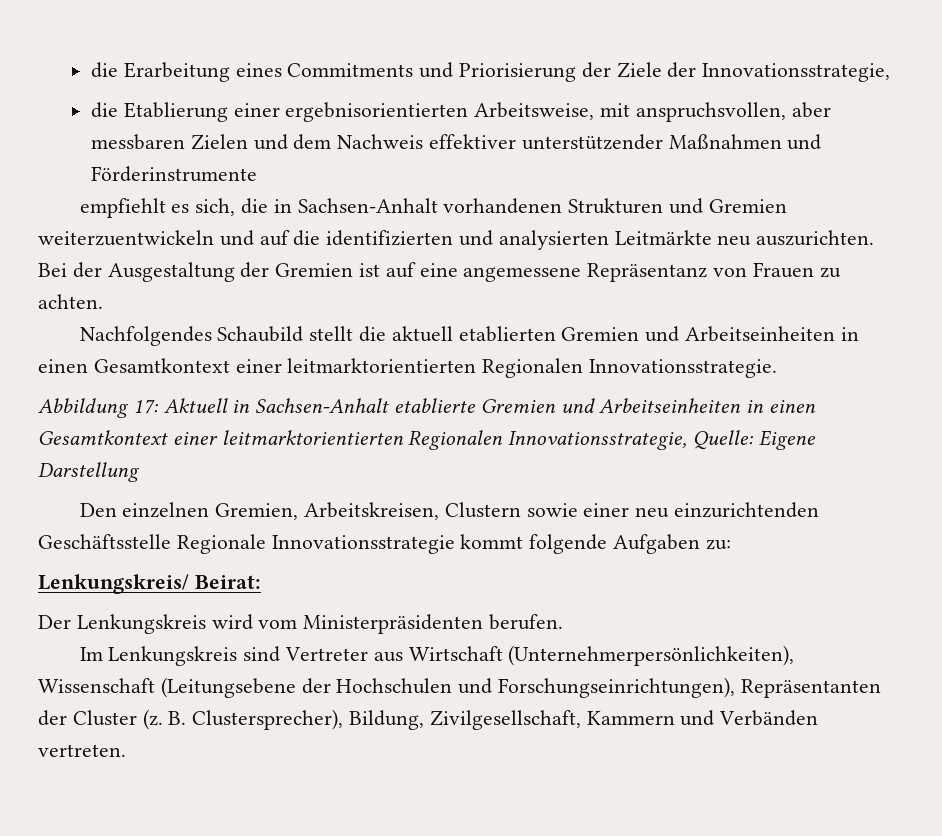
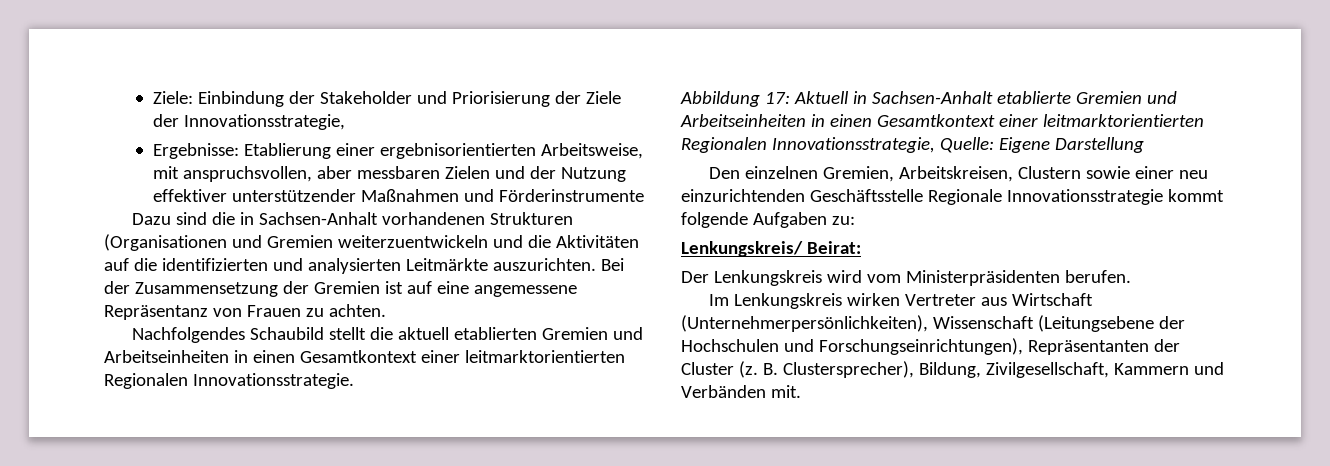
- die Erarbeitung eines Commitments und Priorisierung der Ziele der Innovationsstrategie,
+ Ziele: Einbindung der Stakeholder und Priorisierung der Ziele der Innovationsstrategie,
- die Etablierung einer ergebnisorientierten Arbeitsweise, mit anspruchsvollen, aber messbaren Zielen und dem Nachweis effektiver unterstützender Maßnahmen und Förderinstrumente
+ Ergebnisse: Etablierung einer ergebnisorientierten Arbeitsweise, mit anspruchsvollen, aber messbaren Zielen und der Nutzung effektiver unterstützender Maßnahmen und Förderinstrumente
- empfiehlt es sich, die in Sachsen-Anhalt vorhandenen Strukturen und Gremien weiterzuentwickeln und auf die identifizierten und analysierten Leitmärkte neu auszurichten.
+ Dazu sind die in Sachsen-Anhalt vorhandenen Strukturen (Organisationen und Gremien weiterzuentwickeln und die Aktivitäten auf die identifizierten und analysierten Leitmärkte auszurichten.
- Bei der Ausgestaltung der Gremien ist auf eine angemessene Repräsentanz von Frauen zu achten.
+ Bei der Zusammensetzung der Gremien ist auf eine angemessene Repräsentanz von Frauen zu achten.
- Im Lenkungskreis sind Vertreter aus Wirtschaft (Unternehmerpersönlichkeiten), Wissenschaft (Leitungsebene der Hochschulen und Forschungseinrichtungen), Repräsentanten der Cluster (z.
+ Im Lenkungskreis wirken Vertreter aus Wirtschaft (Unternehmerpersönlichkeiten), Wissenschaft (Leitungsebene der Hochschulen und Forschungseinrichtungen), Repräsentanten der Cluster (z.
- B. Clustersprecher), Bildung, Zivilgesellschaft, Kammern und Verbänden vertreten.
+ B. Clustersprecher), Bildung, Zivilgesellschaft, Kammern und Verbänden mit.

